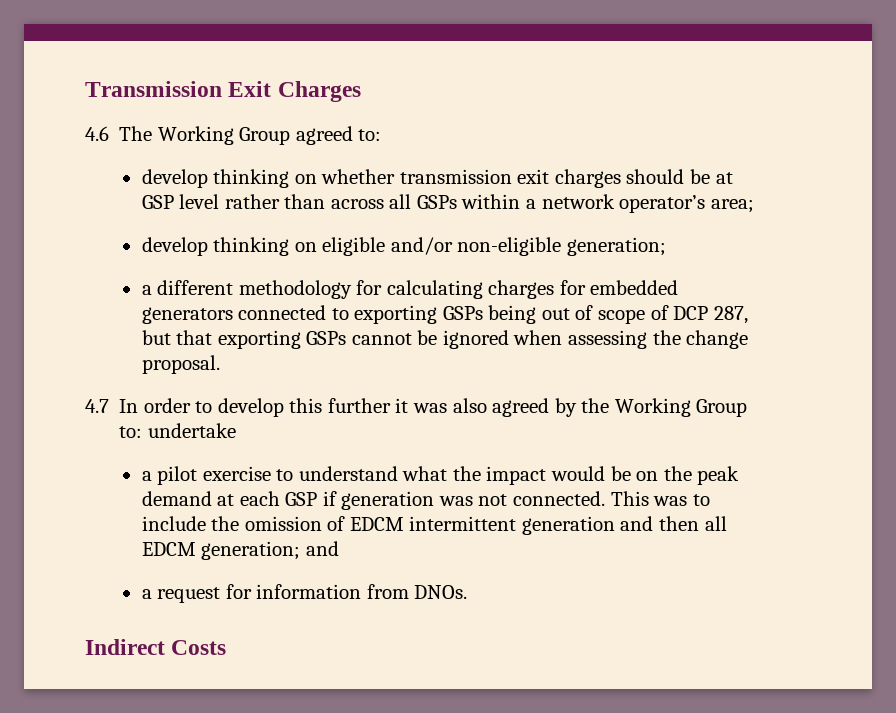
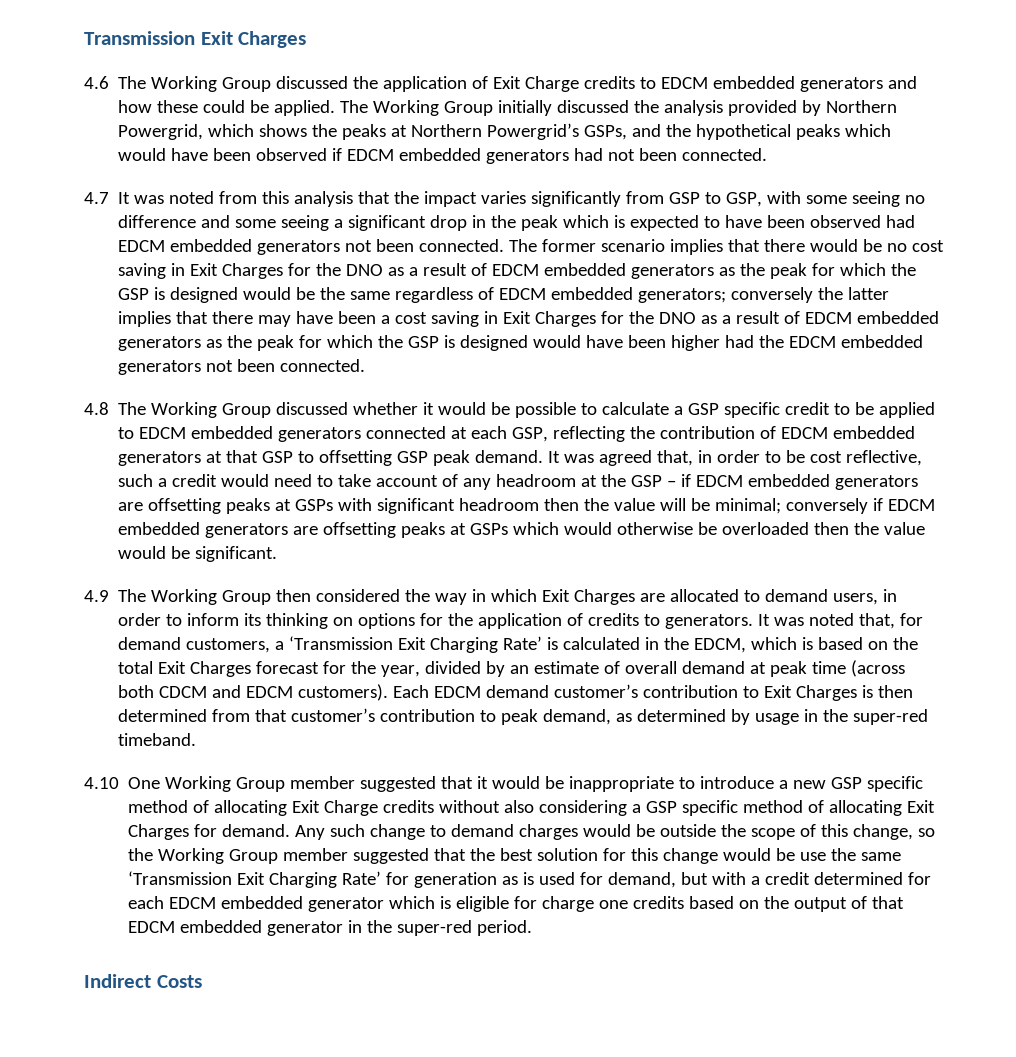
- 4.6 The Working Group agreed to:
- develop thinking on whether transmission exit charges should be at GSP level rather than across all GSPs within a network operator’s area;
- develop thinking on eligible and/or non-eligible generation;
- a different methodology for calculating charges for embedded generators connected to exporting GSPs being out of scope of DCP 287, but that exporting GSPs cannot be ignored when assessing the change proposal.
- 4.7 In order to develop this further it was also agreed by the Working Group to: undertake
- a pilot exercise to understand what the impact would be on the peak demand at each GSP if generation was not connected. This was to include the omission of EDCM intermittent generation and then all EDCM generation; and
- a request for information from DNOs.
+ 4.6 The Working Group discussed the application of Exit Charge credits to EDCM embedded generators and how these could be applied. The Working Group initially discussed the analysis provided by Northern Powergrid, which shows the peaks at Northern Powergrid’s GSPs, and the hypothetical peaks which would have been observed if EDCM embedded generators had not been connected.
+ 4.7 It was noted from this analysis that the impact varies significantly from GSP to GSP, with some seeing no difference and some seeing a significant drop in the peak which is expected to have been observed had EDCM embedded generators not been connected. The former scenario implies that there would be no cost saving in Exit Charges for the DNO as a result of EDCM embedded generators as the peak for which the GSP is designed would be the same regardless of EDCM embedded generators; conversely the latter implies that there may have been a cost saving in Exit Charges for the DNO as a result of EDCM embedded generators as the peak for which the GSP is designed would have been higher had the EDCM embedded generators not been connected.
+ 4.8 The Working Group discussed whether it would be possible to calculate a GSP specific credit to be applied to EDCM embedded generators connected at each GSP, reflecting the contribution of EDCM embedded generators at that GSP to offsetting GSP peak demand. It was agreed that, in order to be cost reflective, such a credit would need to take account of any headroom at the GSP – if EDCM embedded generators are offsetting peaks at GSPs with significant headroom then the value will be minimal; conversely if EDCM embedded generators are offsetting peaks at GSPs which would otherwise be overloaded then the value would be significant.
+ 4.9 The Working Group then considered the way in which Exit Charges are allocated to demand users, in order to inform its thinking on options for the application of credits to generators. It was noted that, for demand customers, a ‘Transmission Exit Charging Rate’ is calculated in the EDCM, which is based on the total Exit Charges forecast for the year, divided by an estimate of overall demand at peak time (across both CDCM and EDCM customers). Each EDCM demand customer’s contribution to Exit Charges is then determined from that customer’s contribution to peak demand, as determined by usage in the super-red timeband.
+ 4.10 One Working Group member suggested that it would be inappropriate to introduce a new GSP specific method of allocating Exit Charge credits without also considering a GSP specific method of allocating Exit Charges for demand. Any such change to demand charges would be outside the scope of this change, so the Working Group member suggested that the best solution for this change would be use the same ‘Transmission Exit Charging Rate’ for generation as is used for demand, but with a credit determined for each EDCM embedded generator which is eligible for charge one credits based on the output of that EDCM embedded generator in the super-red period.

